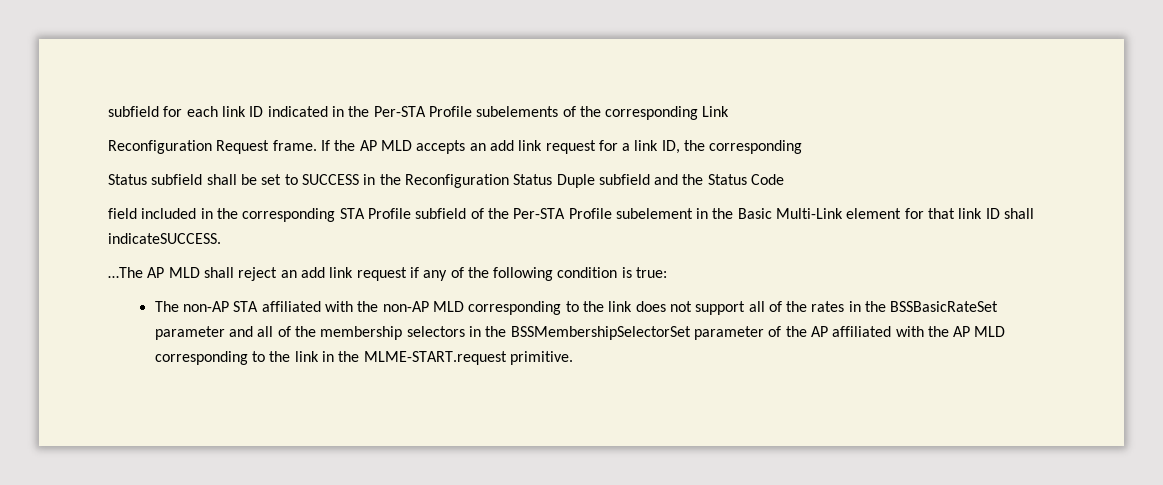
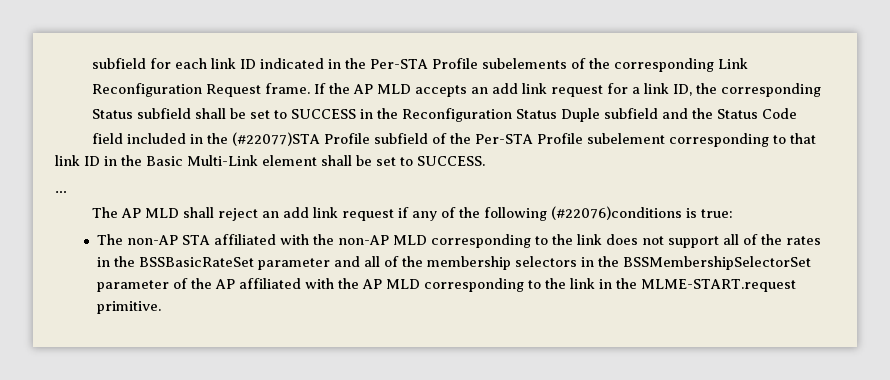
- field included in the corresponding STA Profile subfield of the Per-STA Profile subelement in the Basic Multi-Link element for that link ID shall indicateSUCCESS.
- …The AP MLD shall reject an add link request if any of the following condition is true:
+ field included in the (#22077)STA Profile subfield of the Per-STA Profile subelement corresponding to that link ID in the Basic Multi-Link element shall be set to SUCCESS.
+ …
+ The AP MLD shall reject an add link request if any of the following (#22076)conditions is true:

